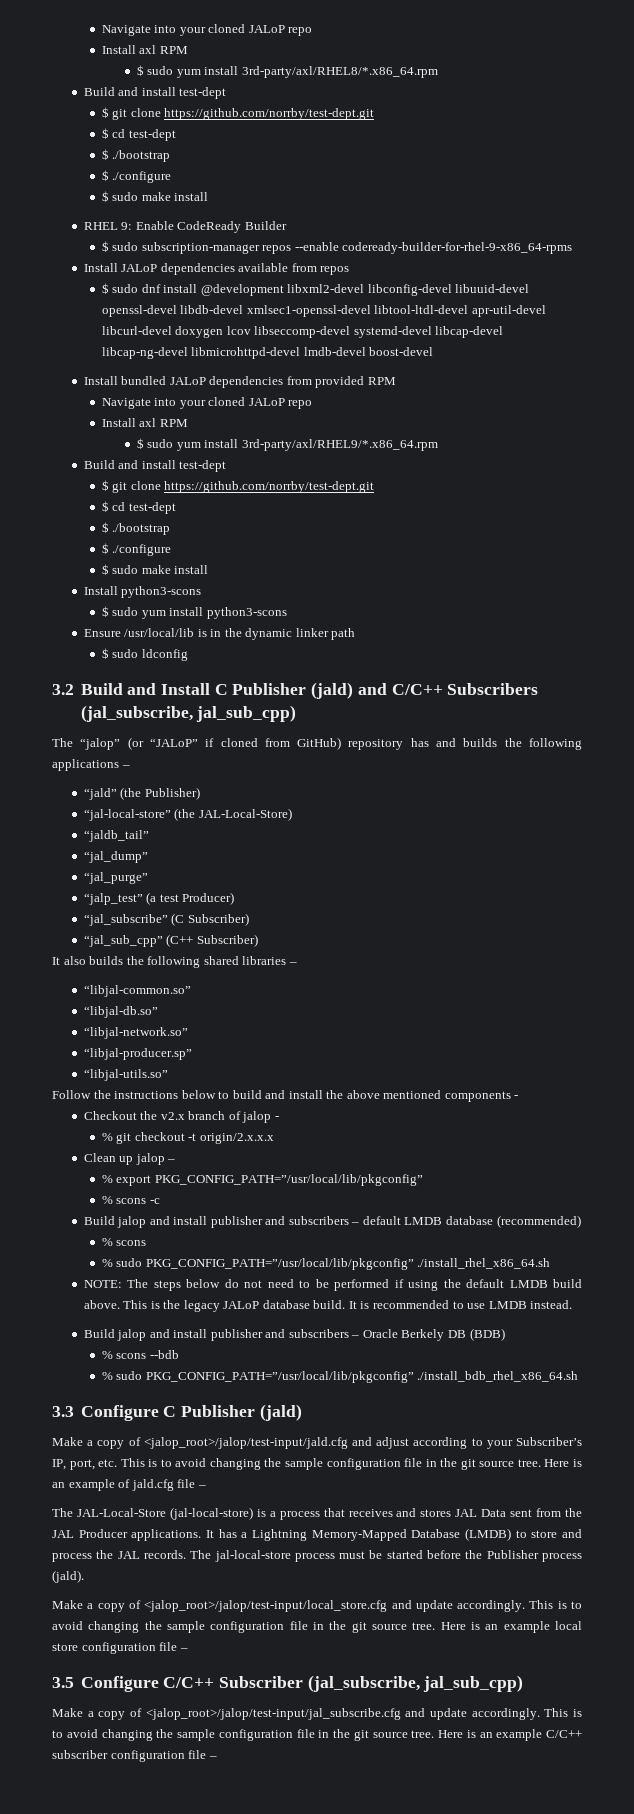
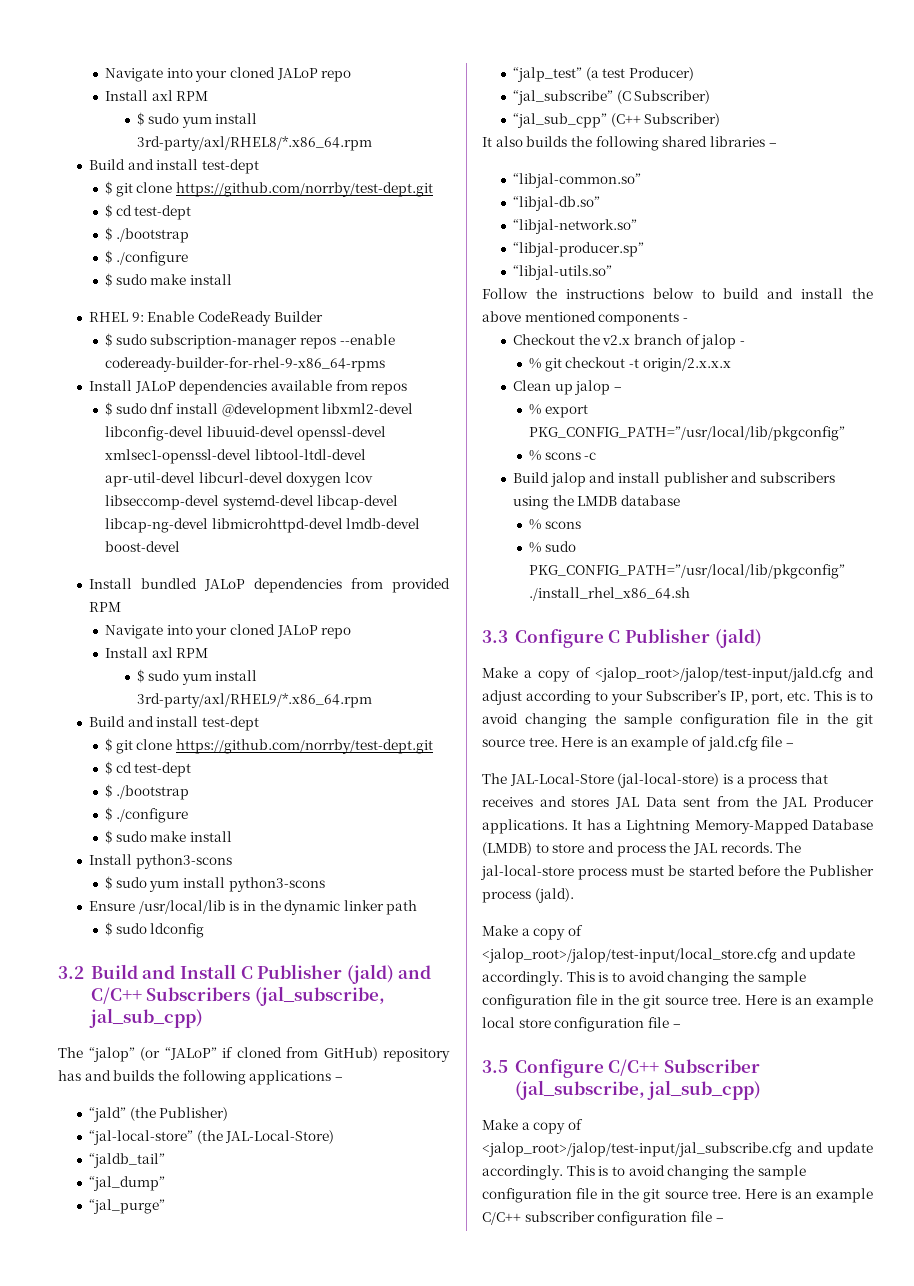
- $ sudo dnf install @development libxml2-devel libconfig-devel libuuid-devel openssl-devel libdb-devel xmlsec1-openssl-devel libtool-ltdl-devel apr-util-devel libcurl-devel doxygen lcov libseccomp-devel systemd-devel libcap-devel libcap-ng-devel libmicrohttpd-devel lmdb-devel boost-devel
+ $ sudo dnf install @development libxml2-devel libconfig-devel libuuid-devel openssl-devel xmlsec1-openssl-devel libtool-ltdl-devel apr-util-devel libcurl-devel doxygen lcov libseccomp-devel systemd-devel libcap-devel libcap-ng-devel libmicrohttpd-devel lmdb-devel boost-devel
- Build jalop and install publisher and subscribers – default LMDB database (recommended)
+ Build jalop and install publisher and subscribers using the LMDB database
- NOTE: The steps below do not need to be performed if using the default LMDB build above. This is the legacy JALoP database build. It is recommended to use LMDB instead.
- Build jalop and install publisher and subscribers – Oracle Berkely DB (BDB)
- % scons --bdb
- % sudo PKG_CONFIG_PATH=”/usr/local/lib/pkgconfig” ./install_bdb_rhel_x86_64.sh

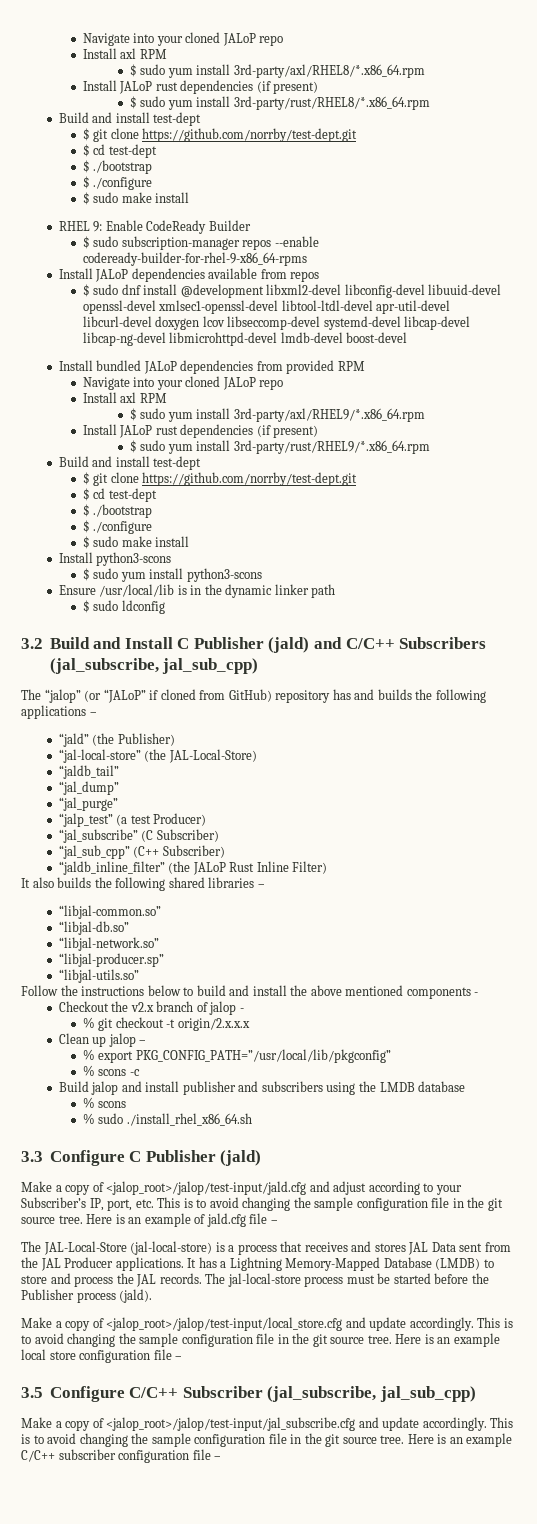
  $ sudo yum install 3rd-party/axl/RHEL8/*.x86_64.rpm
+ Install JALoP rust dependencies (if present)
+ $ sudo yum install 3rd-party/rust/RHEL8/*.x86_64.rpm
  $ sudo yum install 3rd-party/axl/RHEL9/*.x86_64.rpm
+ Install JALoP rust dependencies (if present)
+ $ sudo yum install 3rd-party/rust/RHEL9/*.x86_64.rpm
+ “jaldb_inline_filter” (the JALoP Rust Inline Filter)
- % sudo PKG_CONFIG_PATH=”/usr/local/lib/pkgconfig” ./install_rhel_x86_64.sh
+ % sudo ./install_rhel_x86_64.sh

